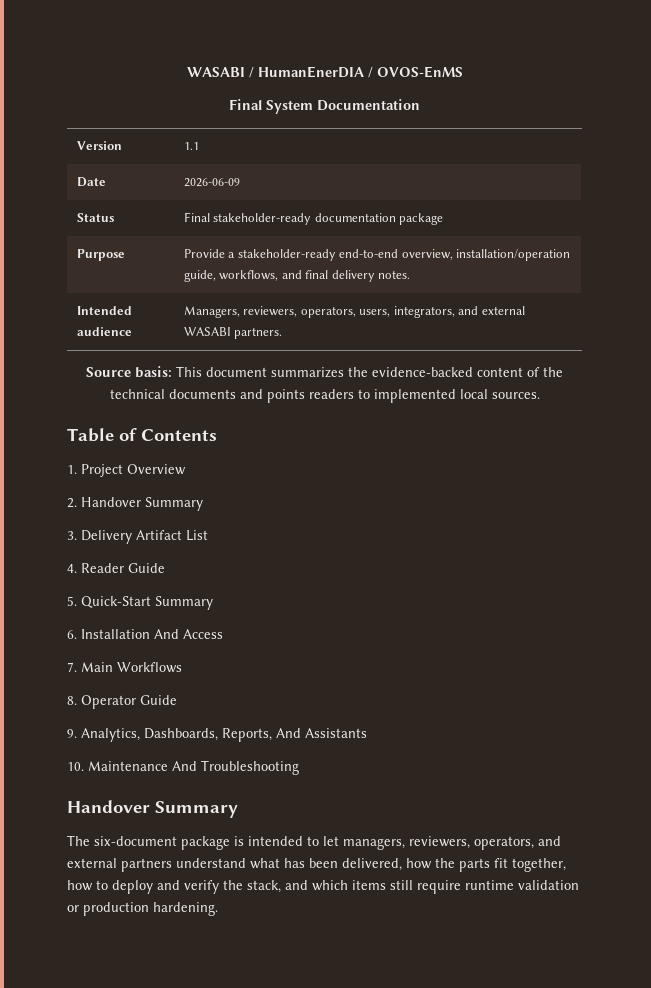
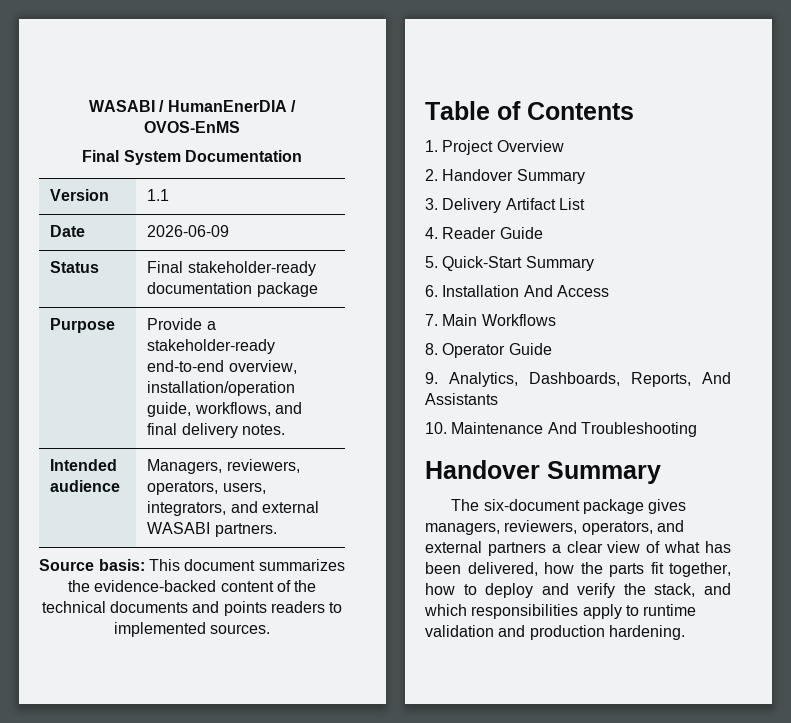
- Source basis: This document summarizes the evidence-backed content of the technical documents and points readers to implemented local sources.
+ Source basis: This document summarizes the evidence-backed content of the technical documents and points readers to implemented sources.
- The six-document package is intended to let managers, reviewers, operators, and external partners understand what has been delivered, how the parts fit together, how to deploy and verify the stack, and which items still require runtime validation or production hardening.
+ The six-document package gives managers, reviewers, operators, and external partners a clear view of what has been delivered, how the parts fit together, how to deploy and verify the stack, and which responsibilities apply to runtime validation and production hardening.

